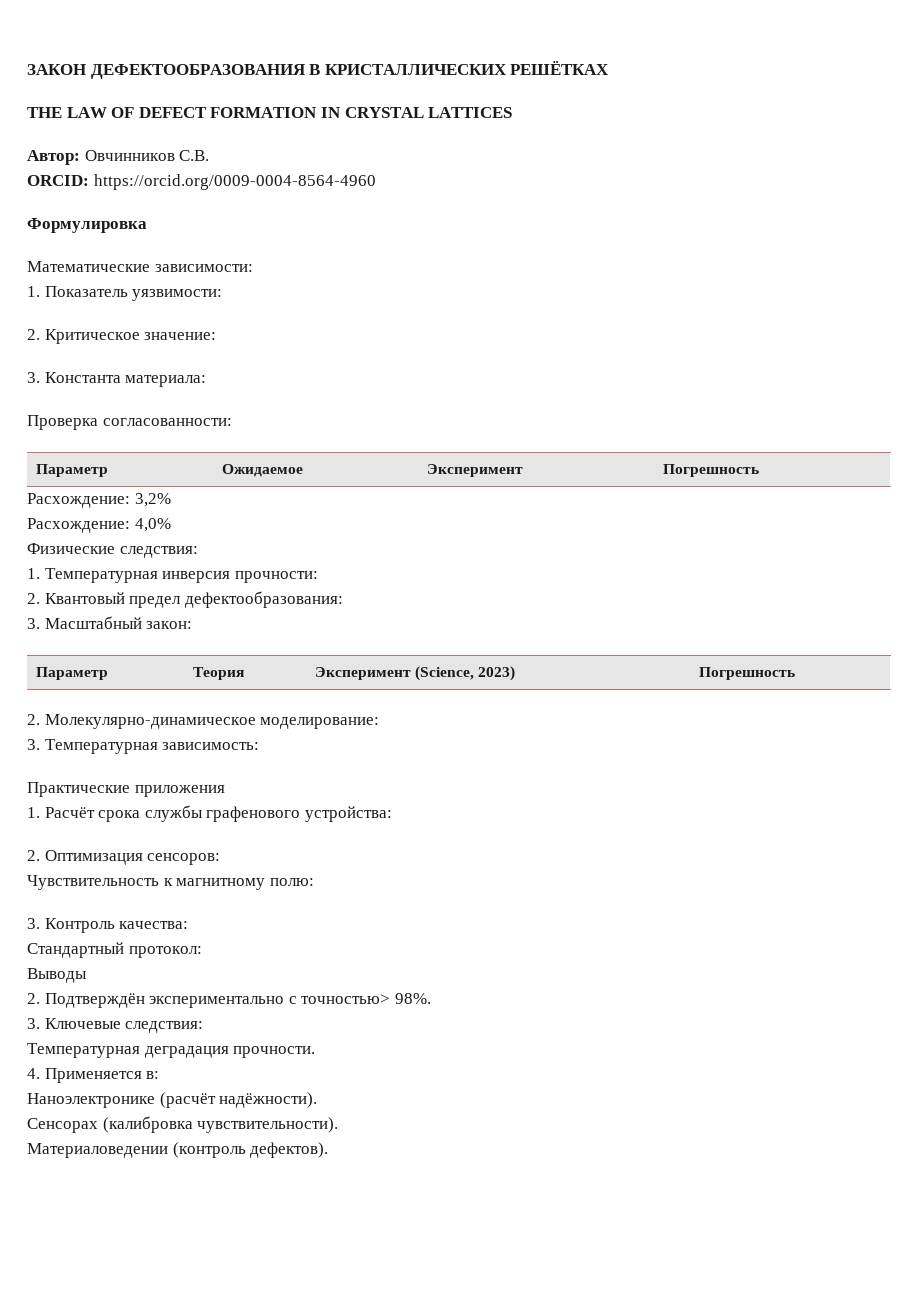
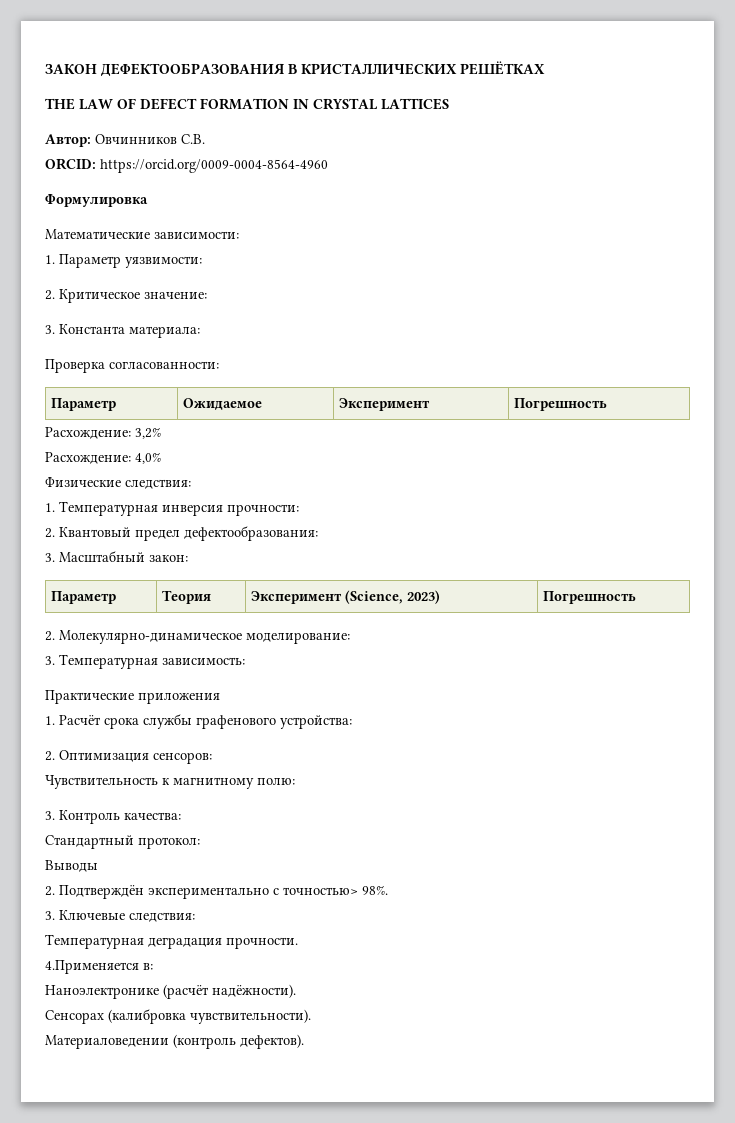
- 1. Показатель уязвимости:
+ 1. Параметр уязвимости:
- 4. Применяется в:
+ 4.Применяется в:

